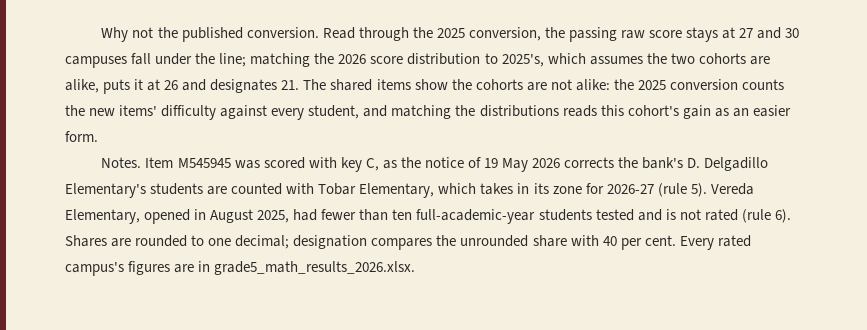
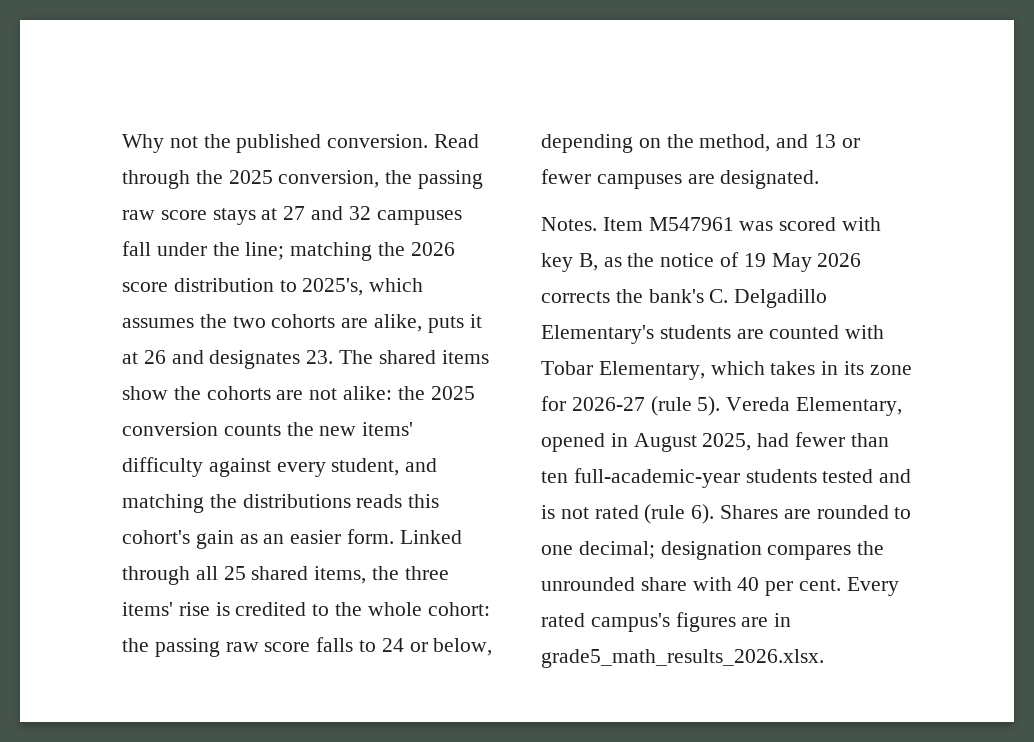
- Read through the 2025 conversion, the passing raw score stays at 27 and 30 campuses fall under the line;
+ Read through the 2025 conversion, the passing raw score stays at 27 and 32 campuses fall under the line;
- matching the 2026 score distribution to 2025's, which assumes the two cohorts are alike, puts it at 26 and designates 21. The shared items show the cohorts are not alike:
+ matching the 2026 score distribution to 2025's, which assumes the two cohorts are alike, puts it at 26 and designates 23. The shared items show the cohorts are not alike:
+ Linked through all 25 shared items, the three items' rise is credited to the whole cohort: the passing raw score falls to 24 or below, depending on the method, and 13 or fewer campuses are designated.
- Item M545945 was scored with key C, as the notice of 19 May 2026 corrects the bank's D. Delgadillo Elementary's students are counted with Tobar Elementary, which takes in its zone for 2026-27 (rule 5).
+ Item M547961 was scored with key B, as the notice of 19 May 2026 corrects the bank's C. Delgadillo Elementary's students are counted with Tobar Elementary, which takes in its zone for 2026-27 (rule 5).

